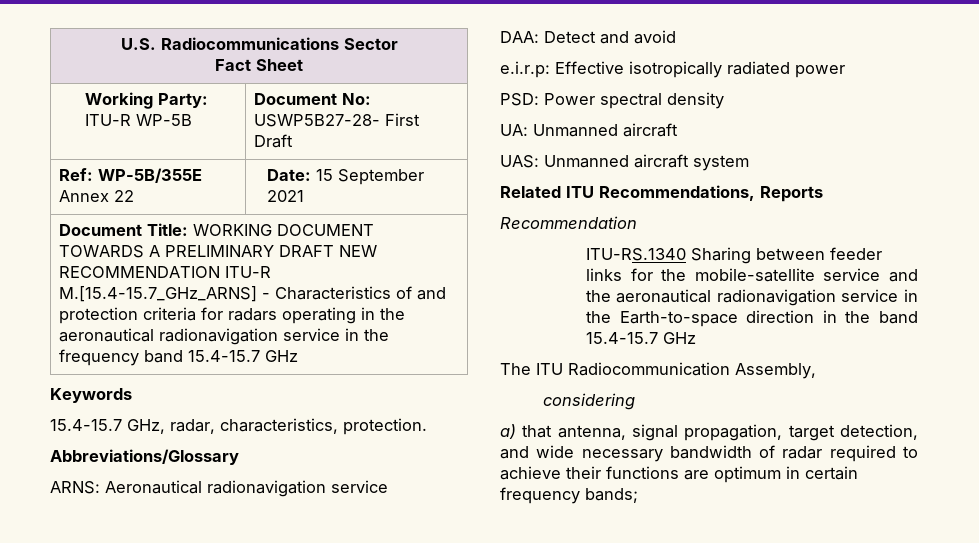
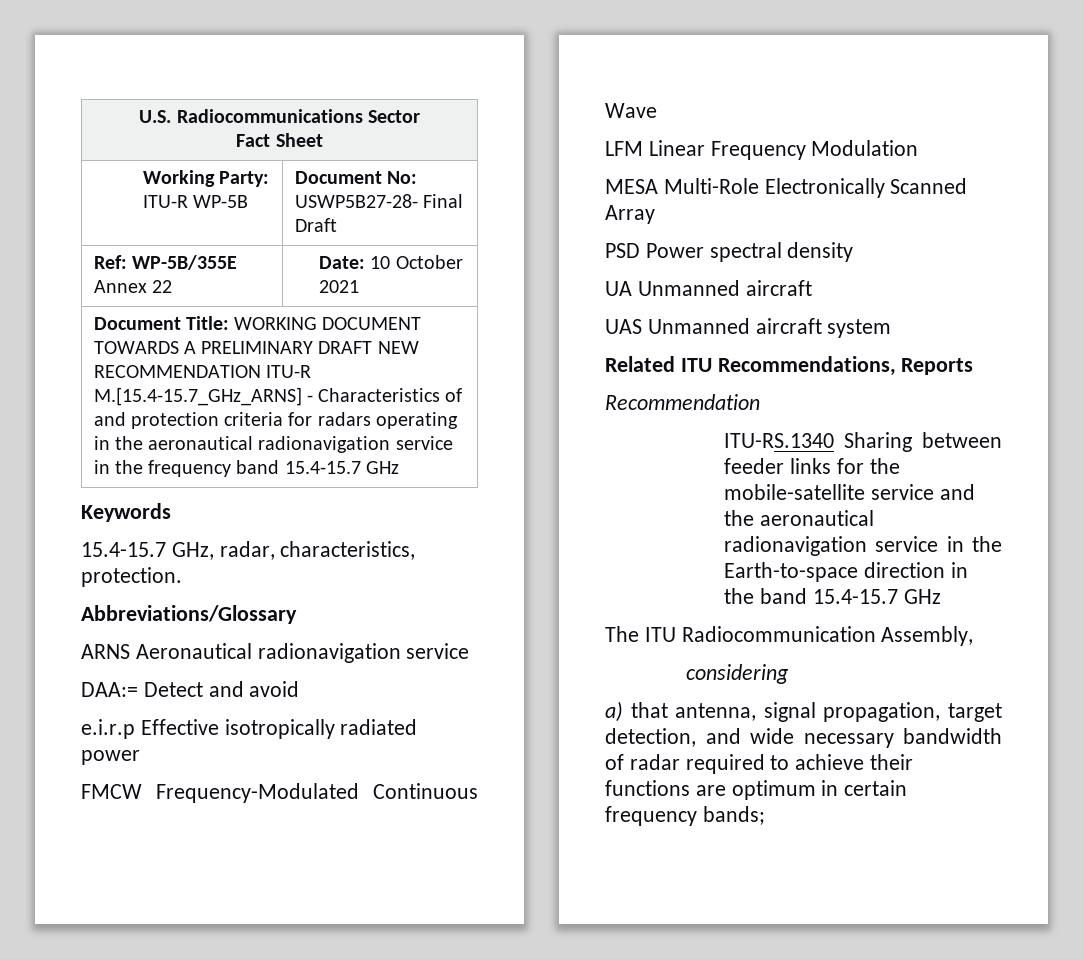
- Working Party: ITU-R WP-5B | Document No: USWP5B27-28- First Draft
+ Working Party: ITU-R WP-5B | Document No: USWP5B27-28- Final Draft
- Ref: WP-5B/355E Annex 22 | Date: 15 September 2021
+ Ref: WP-5B/355E Annex 22 | Date: 10 October 2021
- ARNS: Aeronautical radionavigation service
+ ARNS Aeronautical radionavigation service
- DAA: Detect and avoid
+ DAA:= Detect and avoid
- e.i.r.p: Effective isotropically radiated power
+ e.i.r.p Effective isotropically radiated power
- PSD: Power spectral density
+ FMCW Frequency-Modulated Continuous Wave
+ LFM Linear Frequency Modulation
+ MESA Multi-Role Electronically Scanned Array
+ PSD Power spectral density
- UA: Unmanned aircraft
+ UA Unmanned aircraft
- UAS: Unmanned aircraft system
+ UAS Unmanned aircraft system

